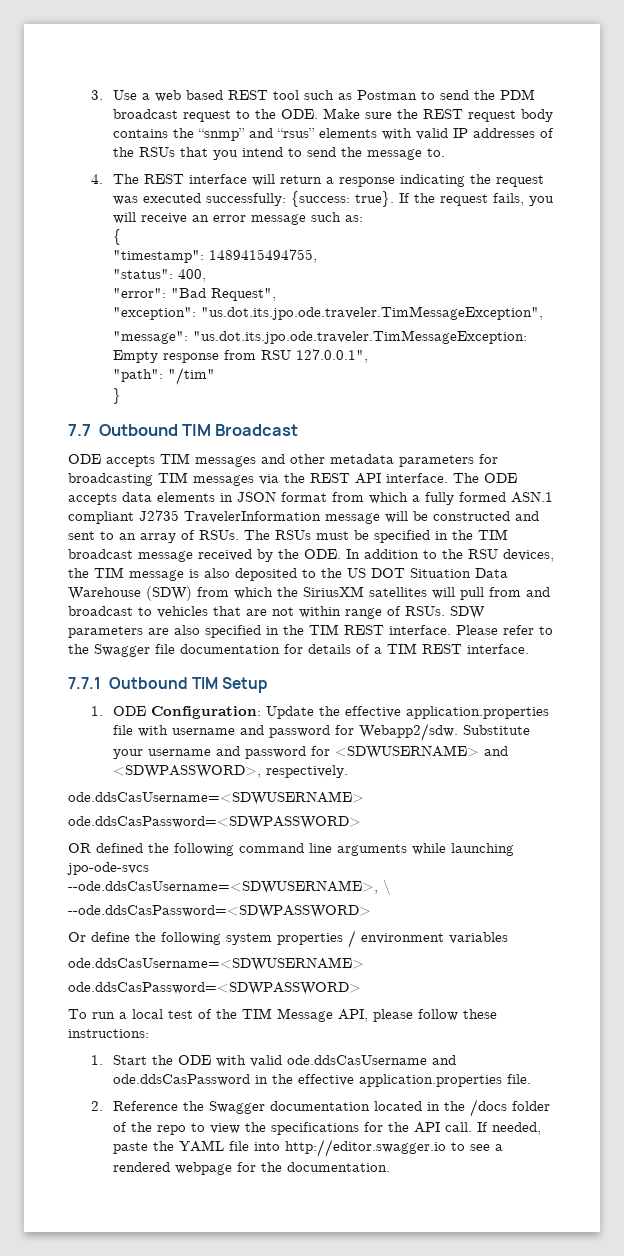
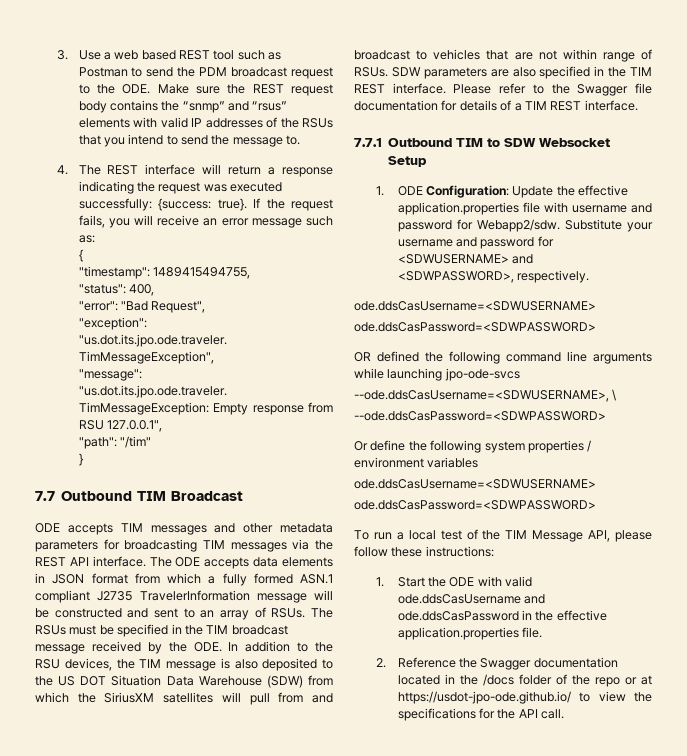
- 7.7.1 Outbound TIM Setup
+ 7.7.1 Outbound TIM to SDW Websocket Setup
- 2. Reference the Swagger documentation located in the /docs folder of the repo to view the specifications for the API call. If needed, paste the YAML file into http://editor.swagger.io to see a rendered webpage for the documentation.
+ 2. Reference the Swagger documentation located in the /docs folder of the repo or at https://usdot-jpo-ode.github.io/ to view the specifications for the API call.

